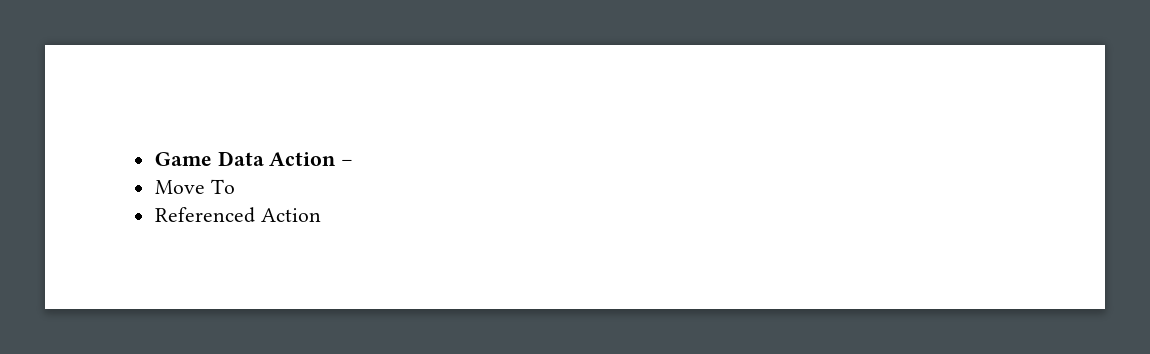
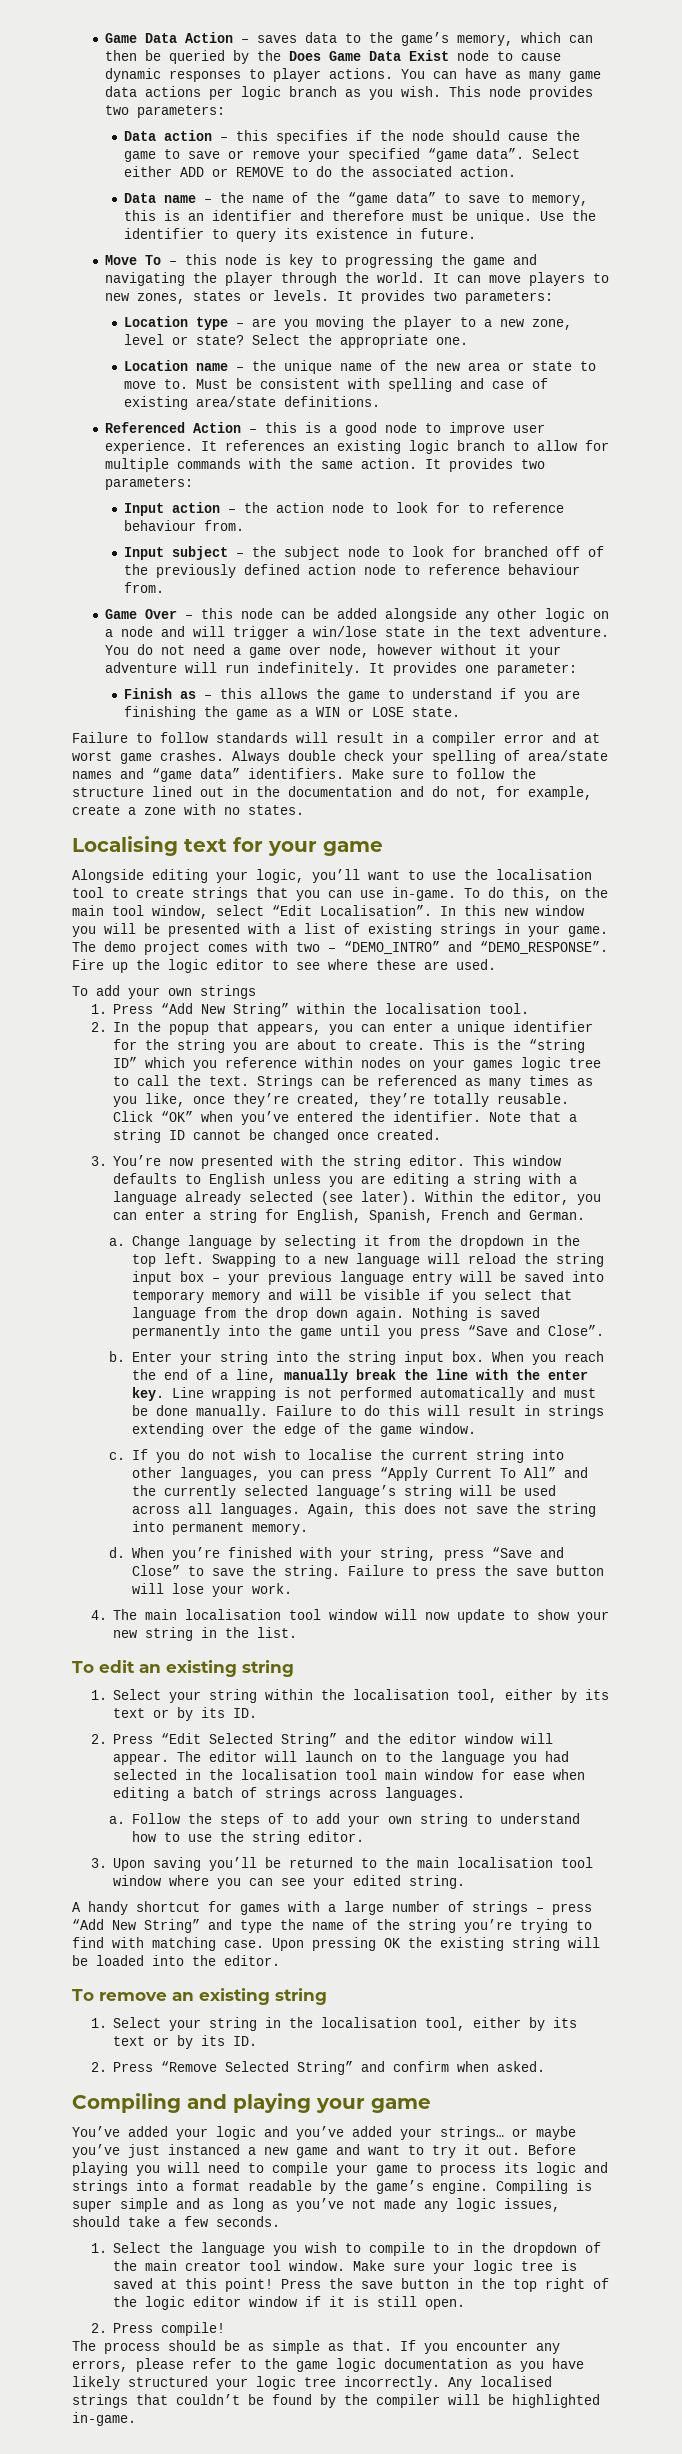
- Game Data Action –
- Move To
- Referenced Action
+ Game Data Action – saves data to the game’s memory, which can then be queried by the Does Game Data Exist node to cause dynamic responses to player actions. You can have as many game data actions per logic branch as you wish. This node provides two parameters:
+ Data action – this specifies if the node should cause the game to save or remove your specified “game data”. Select either ADD or REMOVE to do the associated action.
+ Data name – the name of the “game data” to save to memory, this is an identifier and therefore must be unique. Use the identifier to query its existence in future.
+ Move To – this node is key to progressing the game and navigating the player through the world. It can move players to new zones, states or levels. It provides two parameters:
+ Location type – are you moving the player to a new zone, level or state? Select the appropriate one.
+ Location name – the unique name of the new area or state to move to. Must be consistent with spelling and case of existing area/state definitions.
+ Referenced Action – this is a good node to improve user experience. It references an existing logic branch to allow for multiple commands with the same action. It provides two parameters:
+ Input action – the action node to look for to reference behaviour from.
+ Input subject – the subject node to look for branched off of the previously defined action node to reference behaviour from.
+ Game Over – this node can be added alongside any other logic on a node and will trigger a win/lose state in the text adventure. You do not need a game over node, however without it your adventure will run indefinitely. It provides one parameter:
+ Finish as – this allows the game to understand if you are finishing the game as a WIN or LOSE state.
+ Failure to follow standards will result in a compiler error and at worst game crashes. Always double check your spelling of area/state names and “game data” identifiers. Make sure to follow the structure lined out in the documentation and do not, for example, create a zone with no states.
+ Localising text for your game
+ Alongside editing your logic, you’ll want to use the localisation tool to create strings that you can use in-game. To do this, on the main tool window, select “Edit Localisation”. In this new window you will be presented with a list of existing strings in your game. The demo project comes with two – “DEMO_INTRO” and “DEMO_RESPONSE”. Fire up the logic editor to see where these are used.
+ To add your own strings
+ 1. Press “Add New String” within the localisation tool.
+ 2. In the popup that appears, you can enter a unique identifier for the string you are about to create. This is the “string ID” which you reference within nodes on your games logic tree to call the text. Strings can be referenced as many times as you like, once they’re created, they’re totally reusable. Click “OK” when you’ve entered the identifier. Note that a string ID cannot be changed once created.
+ 3. You’re now presented with the string editor. This window defaults to English unless you are editing a string with a language already selected (see later). Within the editor, you can enter a string for English, Spanish, French and German.
+ a. Change language by selecting it from the dropdown in the top left. Swapping to a new language will reload the string input box – your previous language entry will be saved into temporary memory and will be visible if you select that language from the drop down again. Nothing is saved permanently into the game until you press “Save and Close”.
+ b. Enter your string into the string input box. When you reach the end of a line, manually break the line with the enter key. Line wrapping is not performed automatically and must be done manually. Failure to do this will result in strings extending over the edge of the game window.
+ c. If you do not wish to localise the current string into other languages, you can press “Apply Current To All” and the currently selected language’s string will be used across all languages. Again, this does not save the string into permanent memory.
+ d. When you’re finished with your string, press “Save and Close” to save the string. Failure to press the save button will lose your work.
+ 4. The main localisation tool window will now update to show your new string in the list.
+ To edit an existing string
+ 1. Select your string within the localisation tool, either by its text or by its ID.
+ 2. Press “Edit Selected String” and the editor window will appear. The editor will launch on to the language you had selected in the localisation tool main window for ease when editing a batch of strings across languages.
+ a. Follow the steps of to add your own string to understand how to use the string editor.
+ 3. Upon saving you’ll be returned to the main localisation tool window where you can see your edited string.
+ A handy shortcut for games with a large number of strings – press “Add New String” and type the name of the string you’re trying to find with matching case. Upon pressing OK the existing string will be loaded into the editor.
+ To remove an existing string
+ 1. Select your string in the localisation tool, either by its text or by its ID.
+ 2. Press “Remove Selected String” and confirm when asked.
+ Compiling and playing your game
+ You’ve added your logic and you’ve added your strings… or maybe you’ve just instanced a new game and want to try it out. Before playing you will need to compile your game to process its logic and strings into a format readable by the game’s engine. Compiling is super simple and as long as you’ve not made any logic issues, should take a few seconds.
+ 1. Select the language you wish to compile to in the dropdown of the main creator tool window. Make sure your logic tree is saved at this point! Press the save button in the top right of the logic editor window if it is still open.
+ 2. Press compile!
+ The process should be as simple as that. If you encounter any errors, please refer to the game logic documentation as you have likely structured your logic tree incorrectly. Any localised strings that couldn’t be found by the compiler will be highlighted in-game.

